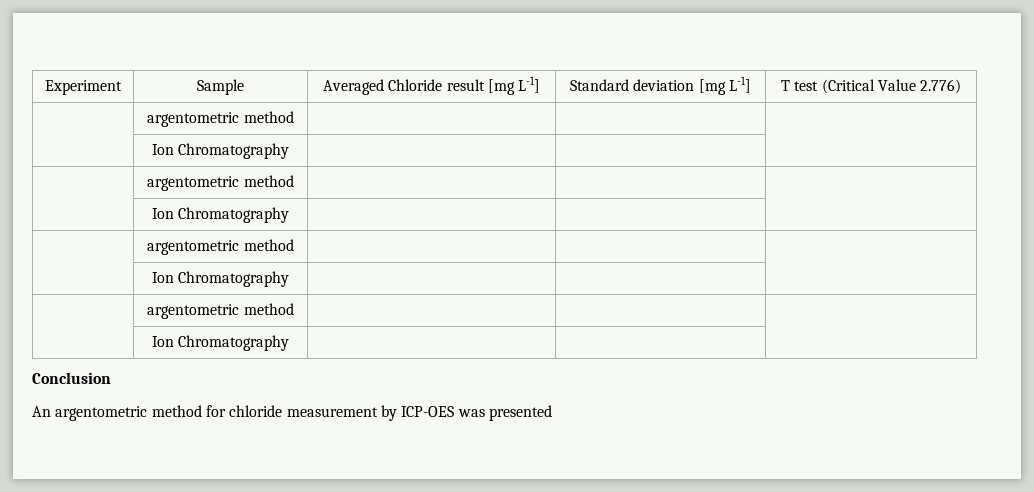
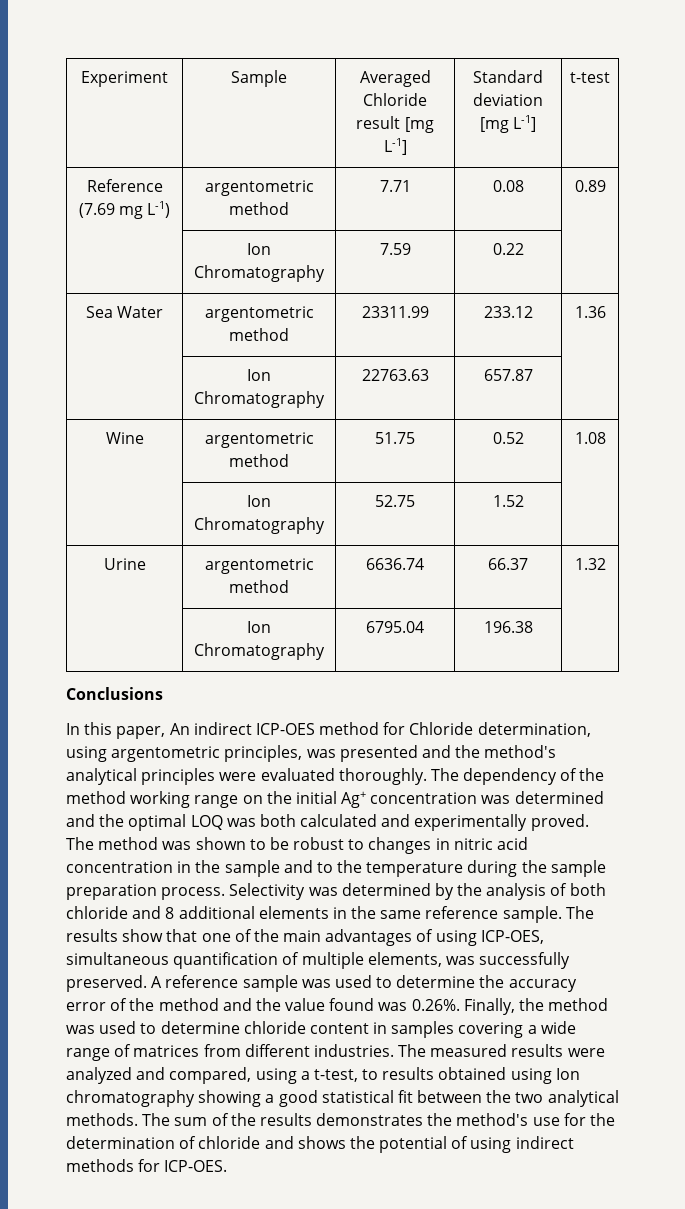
- Experiment | Sample | Averaged Chloride result [mg L-1] | Standard deviation [mg L-1] | T test (Critical Value 2.776)
- | argentometric method | | |
- | Ion Chromatography | | |
- | argentometric method | | |
- | Ion Chromatography | | |
- | argentometric method | | |
- | Ion Chromatography | | |
- | argentometric method | | |
- | Ion Chromatography | | |
- Conclusion
- An argentometric method for chloride measurement by ICP-OES was presented
+ Experiment | Sample | Averaged Chloride result [mg L-1] | Standard deviation [mg L-1] | t-test
+ Reference (7.69 mg L-1) | argentometric method | 7.71 | 0.08 | 0.89
+ | Ion Chromatography | 7.59 | 0.22 |
+ Sea Water | argentometric method | 23311.99 | 233.12 | 1.36
+ | Ion Chromatography | 22763.63 | 657.87 |
+ Wine | argentometric method | 51.75 | 0.52 | 1.08
+ | Ion Chromatography | 52.75 | 1.52 |
+ Urine | argentometric method | 6636.74 | 66.37 | 1.32
+ | Ion Chromatography | 6795.04 | 196.38 |
+ Conclusions
+ In this paper, An indirect ICP-OES method for Chloride determination, using argentometric principles, was presented and the method's analytical principles were evaluated thoroughly. The dependency of the method working range on the initial Ag+ concentration was determined and the optimal LOQ was both calculated and experimentally proved. The method was shown to be robust to changes in nitric acid concentration in the sample and to the temperature during the sample preparation process. Selectivity was determined by the analysis of both chloride and 8 additional elements in the same reference sample. The results show that one of the main advantages of using ICP-OES, simultaneous quantification of multiple elements, was successfully preserved. A reference sample was used to determine the accuracy error of the method and the value found was 0.26%. Finally, the method was used to determine chloride content in samples covering a wide range of matrices from different industries. The measured results were analyzed and compared, using a t-test, to results obtained using Ion chromatography showing a good statistical fit between the two analytical methods. The sum of the results demonstrates the method's use for the determination of chloride and shows the potential of using indirect methods for ICP-OES.

